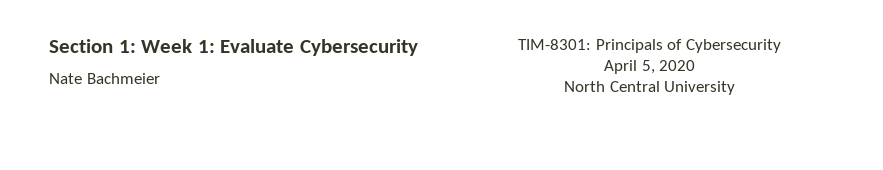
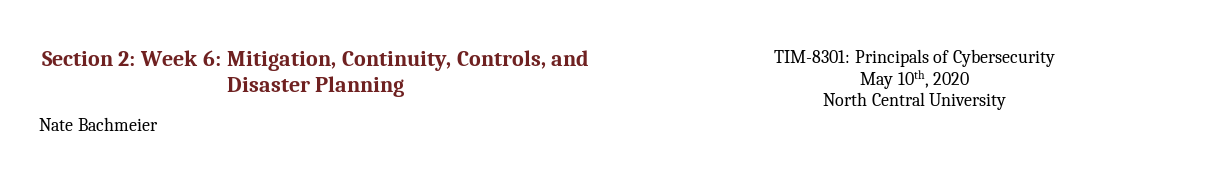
- Section 1: Week 1: Evaluate Cybersecurity
+ Section 2: Week 6: Mitigation, Continuity, Controls, and Disaster Planning
- April 5, 2020
+ May 10th, 2020

